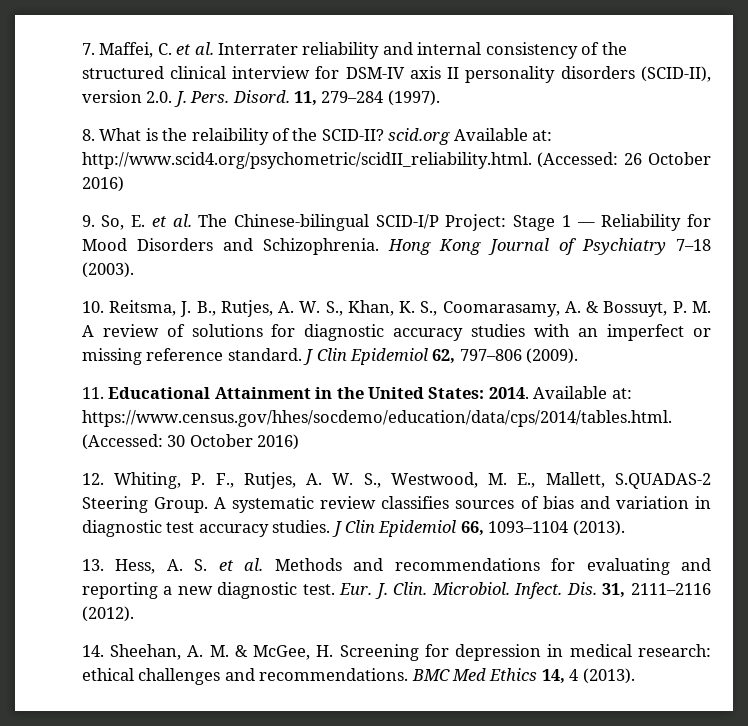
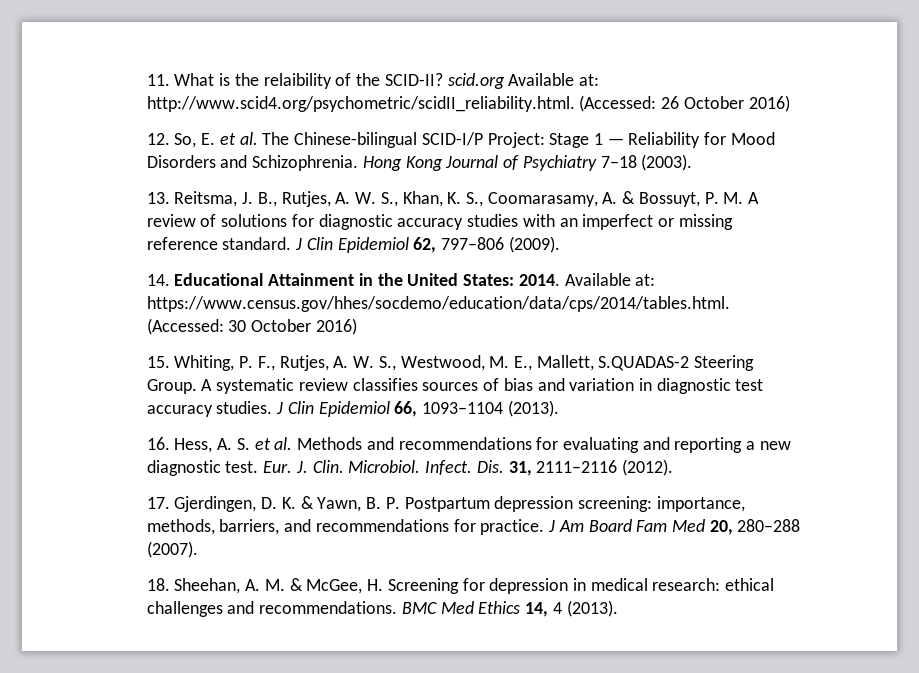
- 7. Maffei, C. et al. Interrater reliability and internal consistency of the structured clinical interview for DSM-IV axis II personality disorders (SCID-II), version 2.0. J. Pers. Disord. 11, 279–284 (1997).
- 8. What is the relaibility of the SCID-II? scid.org Available at: http://www.scid4.org/psychometric/scidII_reliability.html. (Accessed: 26 October 2016)
+ 11. What is the relaibility of the SCID-II? scid.org Available at: http://www.scid4.org/psychometric/scidII_reliability.html. (Accessed: 26 October 2016)
- 9. So, E. et al. The Chinese-bilingual SCID-I/P Project: Stage 1 — Reliability for Mood Disorders and Schizophrenia.
+ 12. So, E. et al. The Chinese-bilingual SCID-I/P Project: Stage 1 — Reliability for Mood Disorders and Schizophrenia.
- 10. Reitsma, J. B., Rutjes, A. W. S., Khan, K. S., Coomarasamy, A. & Bossuyt, P. M. A review of solutions for diagnostic accuracy studies with an imperfect or missing reference standard.
+ 13. Reitsma, J. B., Rutjes, A. W. S., Khan, K. S., Coomarasamy, A. & Bossuyt, P. M. A review of solutions for diagnostic accuracy studies with an imperfect or missing reference standard.
- 11. Educational Attainment in the United States: 2014.
+ 14. Educational Attainment in the United States: 2014.
- 12. Whiting, P. F., Rutjes, A. W. S., Westwood, M. E., Mallett, S.QUADAS-2 Steering Group.
+ 15. Whiting, P. F., Rutjes, A. W. S., Westwood, M. E., Mallett, S.QUADAS-2 Steering Group.
- 13. Hess, A. S. et al. Methods and recommendations for evaluating and reporting a new diagnostic test.
+ 16. Hess, A. S. et al. Methods and recommendations for evaluating and reporting a new diagnostic test.
- 14. Sheehan, A. M. & McGee, H. Screening for depression in medical research: ethical challenges and recommendations.
+ 17. Gjerdingen, D. K. & Yawn, B. P. Postpartum depression screening: importance, methods, barriers, and recommendations for practice. J Am Board Fam Med 20, 280–288 (2007).
+ 18. Sheehan, A. M. & McGee, H. Screening for depression in medical research: ethical challenges and recommendations.

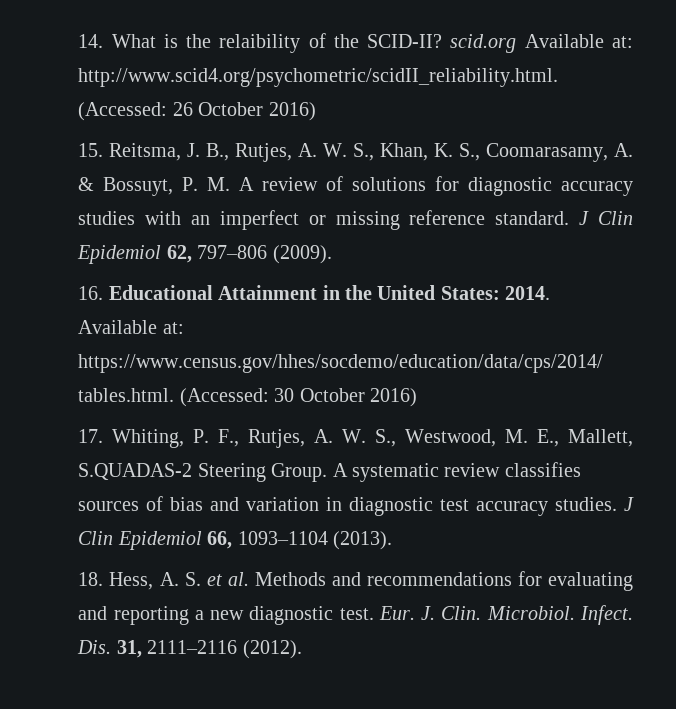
- 11. What is the relaibility of the SCID-II? scid.org Available at: http://www.scid4.org/psychometric/scidII_reliability.html. (Accessed: 26 October 2016)
+ 14. What is the relaibility of the SCID-II? scid.org Available at: http://www.scid4.org/psychometric/scidII_reliability.html. (Accessed: 26 October 2016)
- 12. So, E. et al. The Chinese-bilingual SCID-I/P Project: Stage 1 — Reliability for Mood Disorders and Schizophrenia. Hong Kong Journal of Psychiatry 7–18 (2003).
- 13. Reitsma, J. B., Rutjes, A. W. S., Khan, K. S., Coomarasamy, A. & Bossuyt, P. M. A review of solutions for diagnostic accuracy studies with an imperfect or missing reference standard.
+ 15. Reitsma, J. B., Rutjes, A. W. S., Khan, K. S., Coomarasamy, A. & Bossuyt, P. M. A review of solutions for diagnostic accuracy studies with an imperfect or missing reference standard.
- 14. Educational Attainment in the United States: 2014.
+ 16. Educational Attainment in the United States: 2014.
- 15. Whiting, P. F., Rutjes, A. W. S., Westwood, M. E., Mallett, S.QUADAS-2 Steering Group.
+ 17. Whiting, P. F., Rutjes, A. W. S., Westwood, M. E., Mallett, S.QUADAS-2 Steering Group.
- 16. Hess, A. S. et al. Methods and recommendations for evaluating and reporting a new diagnostic test.
+ 18. Hess, A. S. et al. Methods and recommendations for evaluating and reporting a new diagnostic test.
- 17. Gjerdingen, D. K. & Yawn, B. P. Postpartum depression screening: importance, methods, barriers, and recommendations for practice. J Am Board Fam Med 20, 280–288 (2007).
- 18. Sheehan, A. M. & McGee, H. Screening for depression in medical research: ethical challenges and recommendations. BMC Med Ethics 14, 4 (2013).

